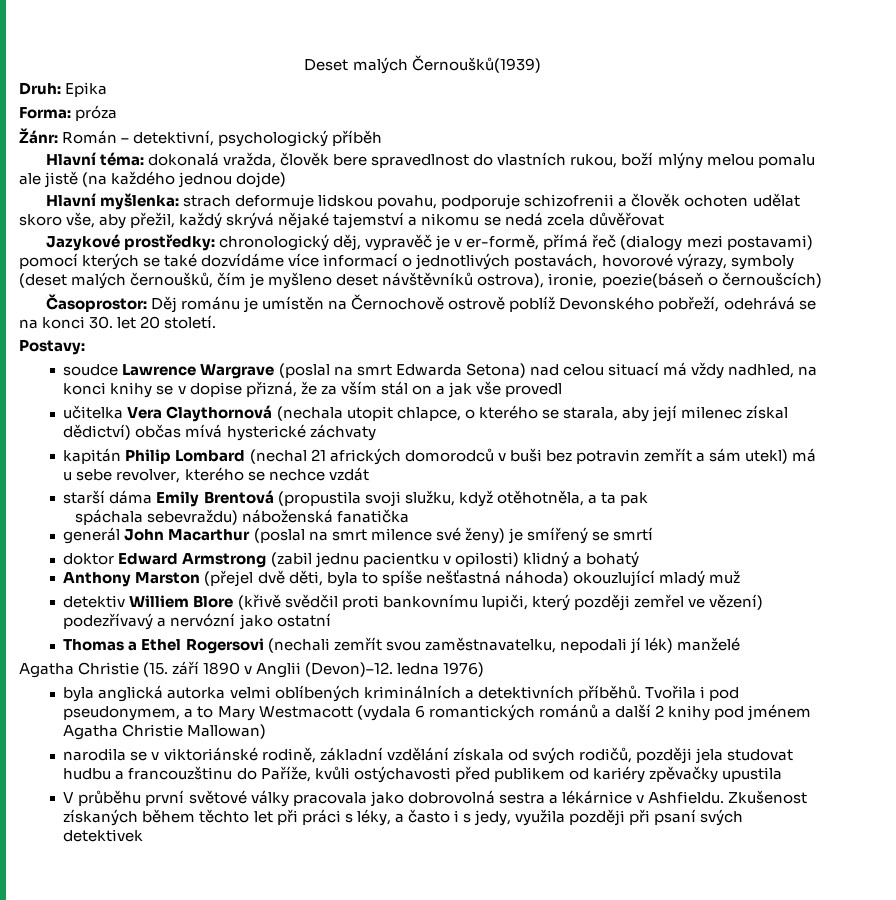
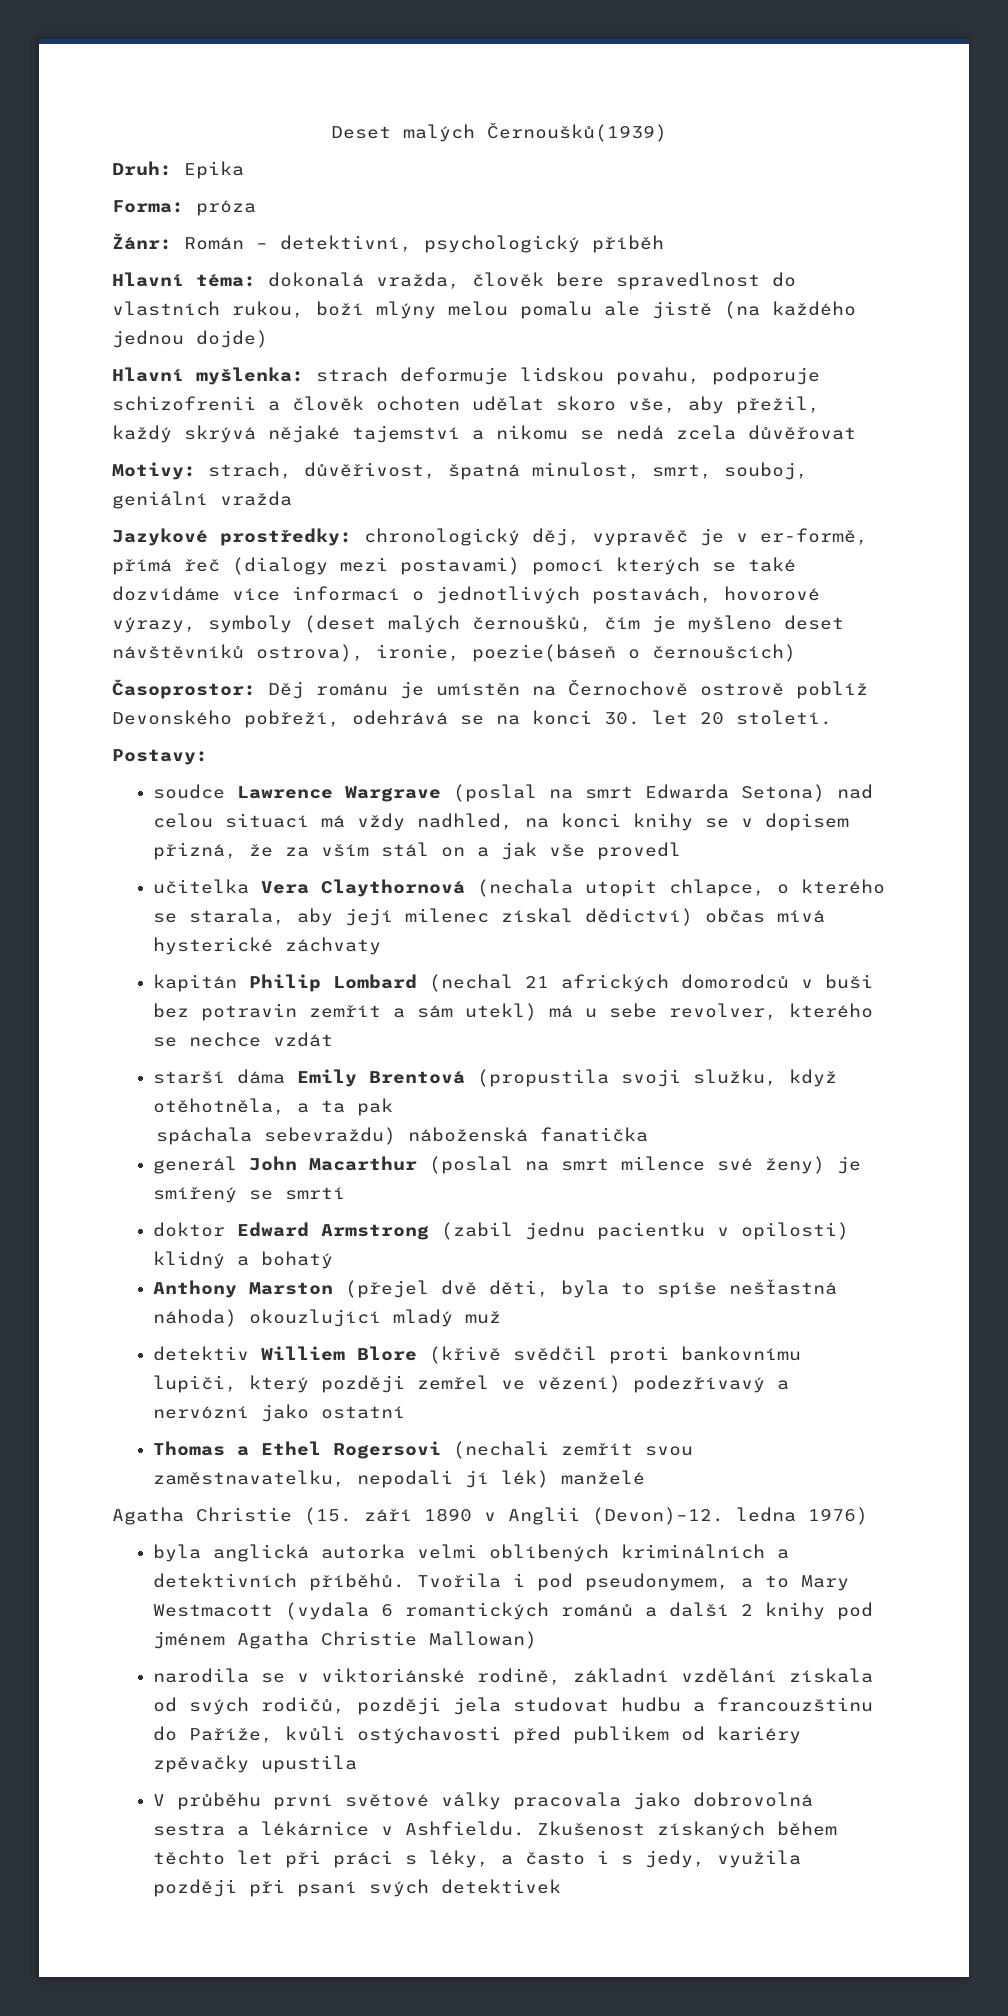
+ Motivy: strach, důvěřivost, špatná minulost, smrt, souboj, geniální vražda
- soudce Lawrence Wargrave (poslal na smrt Edwarda Setona) nad celou situací má vždy nadhled, na konci knihy se v dopise přizná, že za vším stál on a jak vše provedl
+ soudce Lawrence Wargrave (poslal na smrt Edwarda Setona) nad celou situací má vždy nadhled, na konci knihy se v dopisem přizná, že za vším stál on a jak vše provedl

